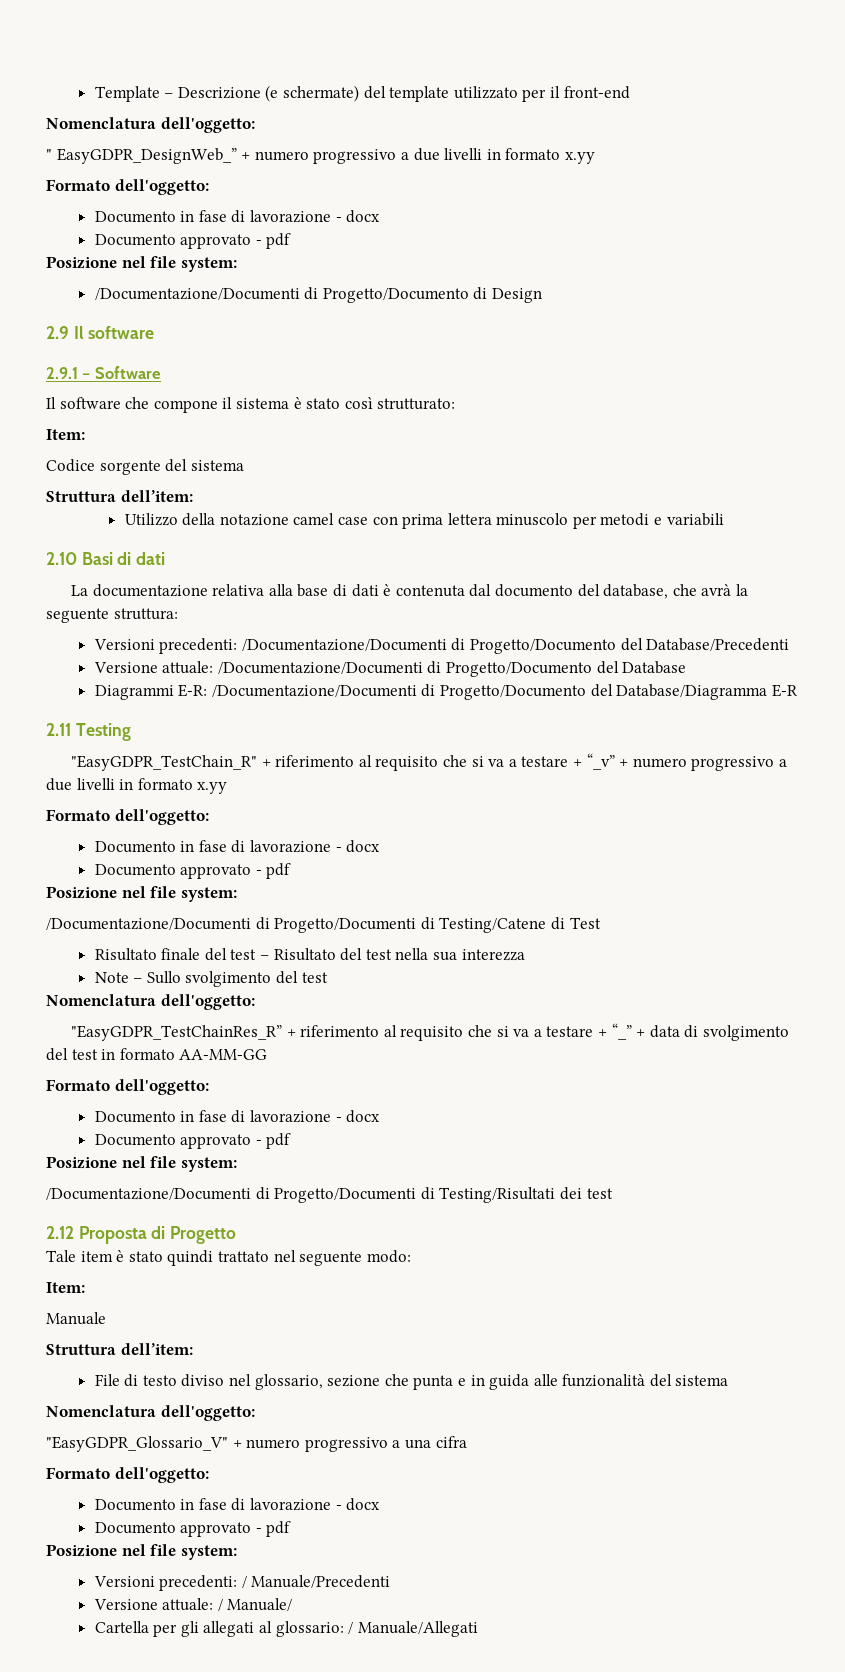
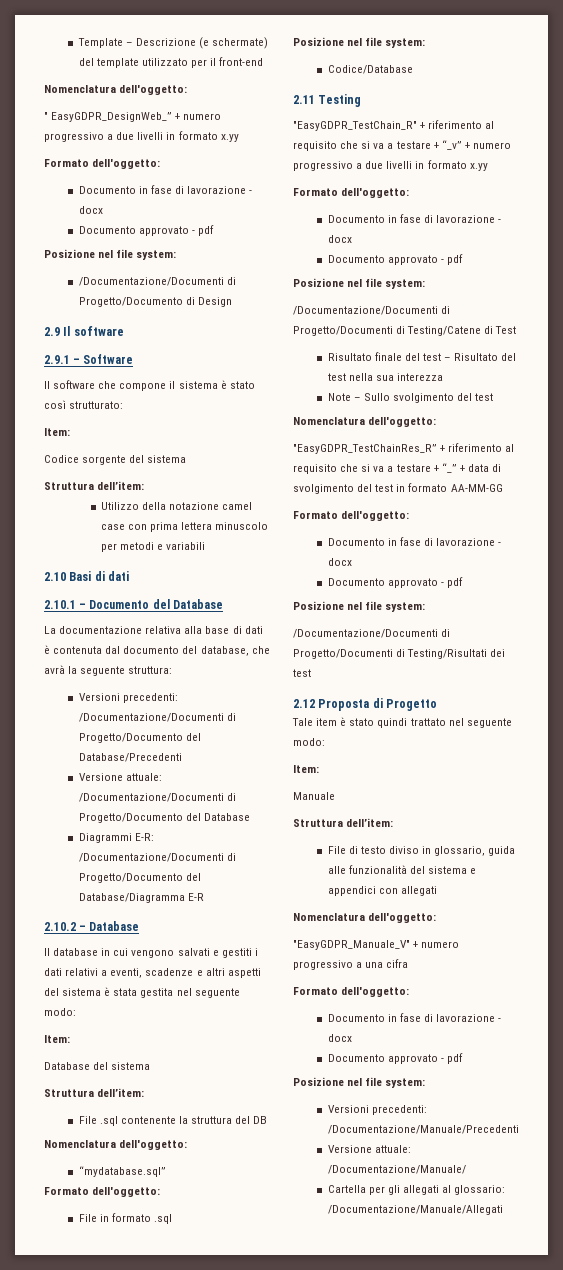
+ 2.10.1 – Documento del Database
+ 2.10.2 – Database
+ Il database in cui vengono salvati e gestiti i dati relativi a eventi, scadenze e altri aspetti del sistema è stata gestita nel seguente modo:
+ Item:
+ Database del sistema
+ Struttura dell’item:
+ File .sql contenente la struttura del DB
+ Nomenclatura dell'oggetto:
+ “mydatabase.sql”
+ Formato dell'oggetto:
+ File in formato .sql
+ Posizione nel file system:
+ Codice/Database
- File di testo diviso nel glossario, sezione che punta e in guida alle funzionalità del sistema
+ File di testo diviso in glossario, guida alle funzionalità del sistema e appendici con allegati
  Nomenclatura dell'oggetto:
- "EasyGDPR_Glossario_V" + numero progressivo a una cifra
+ "EasyGDPR_Manuale_V" + numero progressivo a una cifra
- Versioni precedenti: / Manuale/Precedenti
- Versione attuale: / Manuale/
+ Versioni precedenti: /Documentazione/Manuale/Precedenti
+ Versione attuale: /Documentazione/Manuale/
- Cartella per gli allegati al glossario: / Manuale/Allegati
+ Cartella per gli allegati al glossario: /Documentazione/Manuale/Allegati

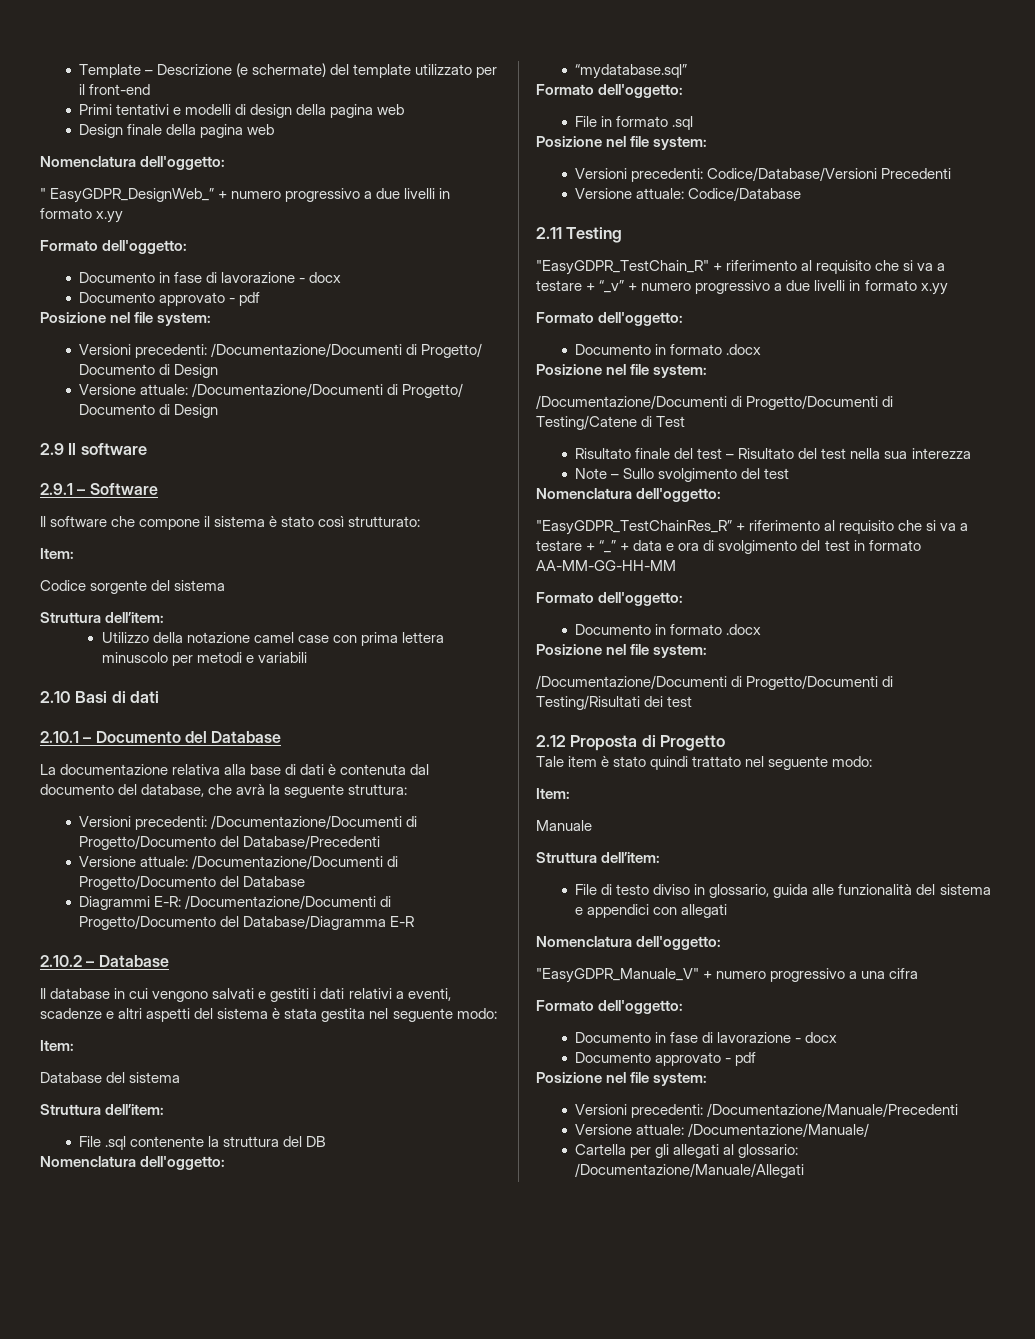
+ Primi tentativi e modelli di design della pagina web
+ Design finale della pagina web
- /Documentazione/Documenti di Progetto/Documento di Design
+ Versioni precedenti: /Documentazione/Documenti di Progetto/ Documento di Design
+ Versione attuale: /Documentazione/Documenti di Progetto/ Documento di Design
- Codice/Database
+ Versioni precedenti: Codice/Database/Versioni Precedenti
+ Versione attuale: Codice/Database
  "EasyGDPR_TestChain_R" + riferimento al requisito che si va a testare + “_v” + numero progressivo a due livelli in formato x.yy
  Formato dell'oggetto:
- Documento in fase di lavorazione - docx
- Documento approvato - pdf
+ Documento in formato .docx
- "EasyGDPR_TestChainRes_R” + riferimento al requisito che si va a testare + “_” + data di svolgimento del test in formato AA-MM-GG
+ "EasyGDPR_TestChainRes_R” + riferimento al requisito che si va a testare + “_” + data e ora di svolgimento del test in formato AA-MM-GG-HH-MM
  Formato dell'oggetto:
- Documento in fase di lavorazione - docx
- Documento approvato - pdf
+ Documento in formato .docx

